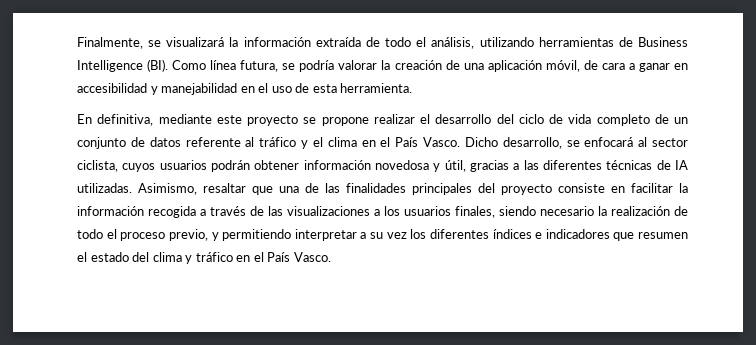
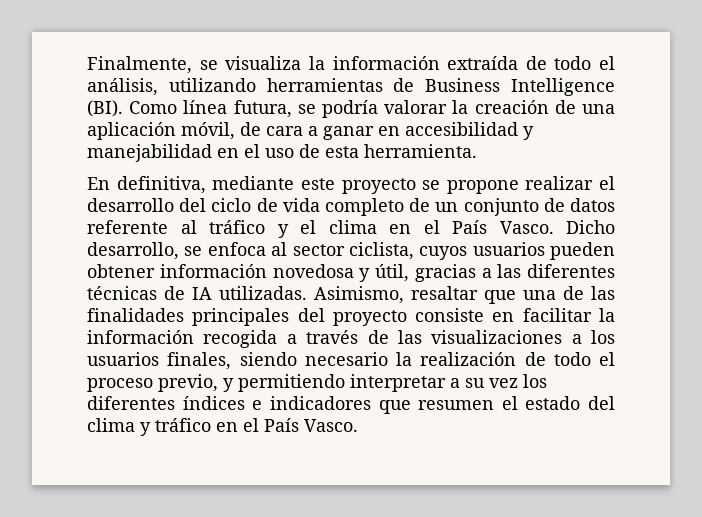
- Finalmente, se visualizará la información extraída de todo el análisis, utilizando herramientas de Business Intelligence (BI). Como línea futura, se podría valorar la creación de una aplicación móvil, de cara a ganar en accesibilidad y manejabilidad en el uso de esta herramienta.
+ Finalmente, se visualiza la información extraída de todo el análisis, utilizando herramientas de Business Intelligence (BI). Como línea futura, se podría valorar la creación de una aplicación móvil, de cara a ganar en accesibilidad y manejabilidad en el uso de esta herramienta.
- Dicho desarrollo, se enfocará al sector ciclista, cuyos usuarios podrán obtener información novedosa y útil, gracias a las diferentes técnicas de IA utilizadas.
+ Dicho desarrollo, se enfoca al sector ciclista, cuyos usuarios pueden obtener información novedosa y útil, gracias a las diferentes técnicas de IA utilizadas.

